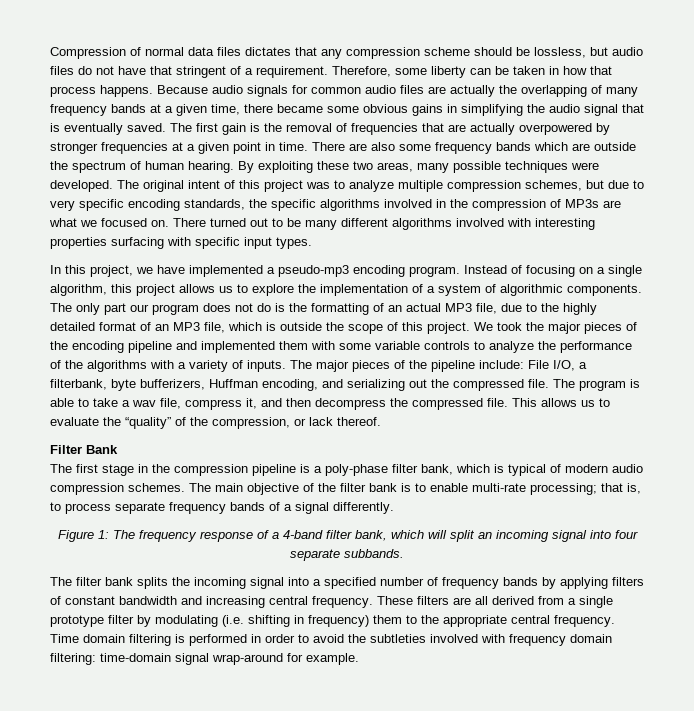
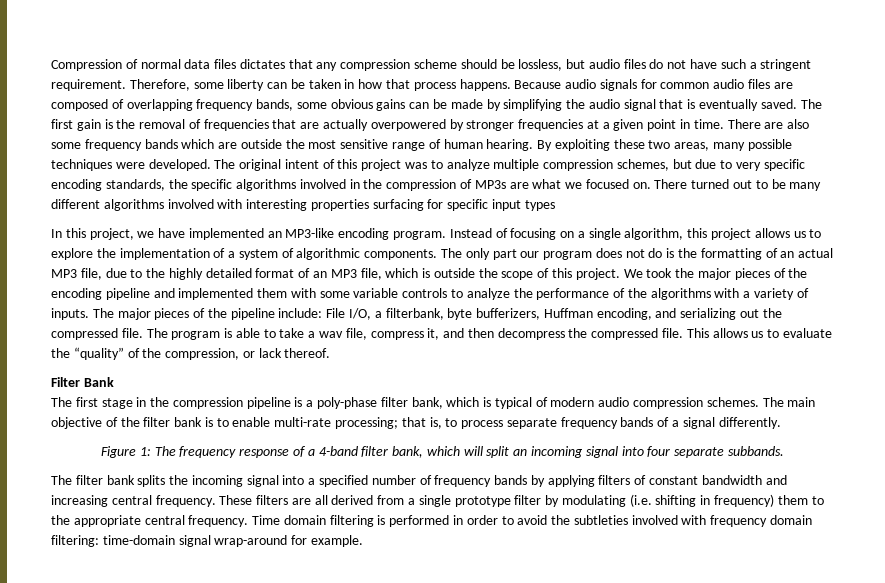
- Compression of normal data files dictates that any compression scheme should be lossless, but audio files do not have that stringent of a requirement.
+ Compression of normal data files dictates that any compression scheme should be lossless, but audio files do not have such a stringent requirement.
- Because audio signals for common audio files are actually the overlapping of many frequency bands at a given time, there became some obvious gains in simplifying the audio signal that is eventually saved.
+ Because audio signals for common audio files are composed of overlapping frequency bands, some obvious gains can be made by simplifying the audio signal that is eventually saved.
- There are also some frequency bands which are outside the spectrum of human hearing.
+ There are also some frequency bands which are outside the most sensitive range of human hearing.
- There turned out to be many different algorithms involved with interesting properties surfacing with specific input types.
+ There turned out to be many different algorithms involved with interesting properties surfacing for specific input types
- In this project, we have implemented a pseudo-mp3 encoding program.
+ In this project, we have implemented an MP3-like encoding program.

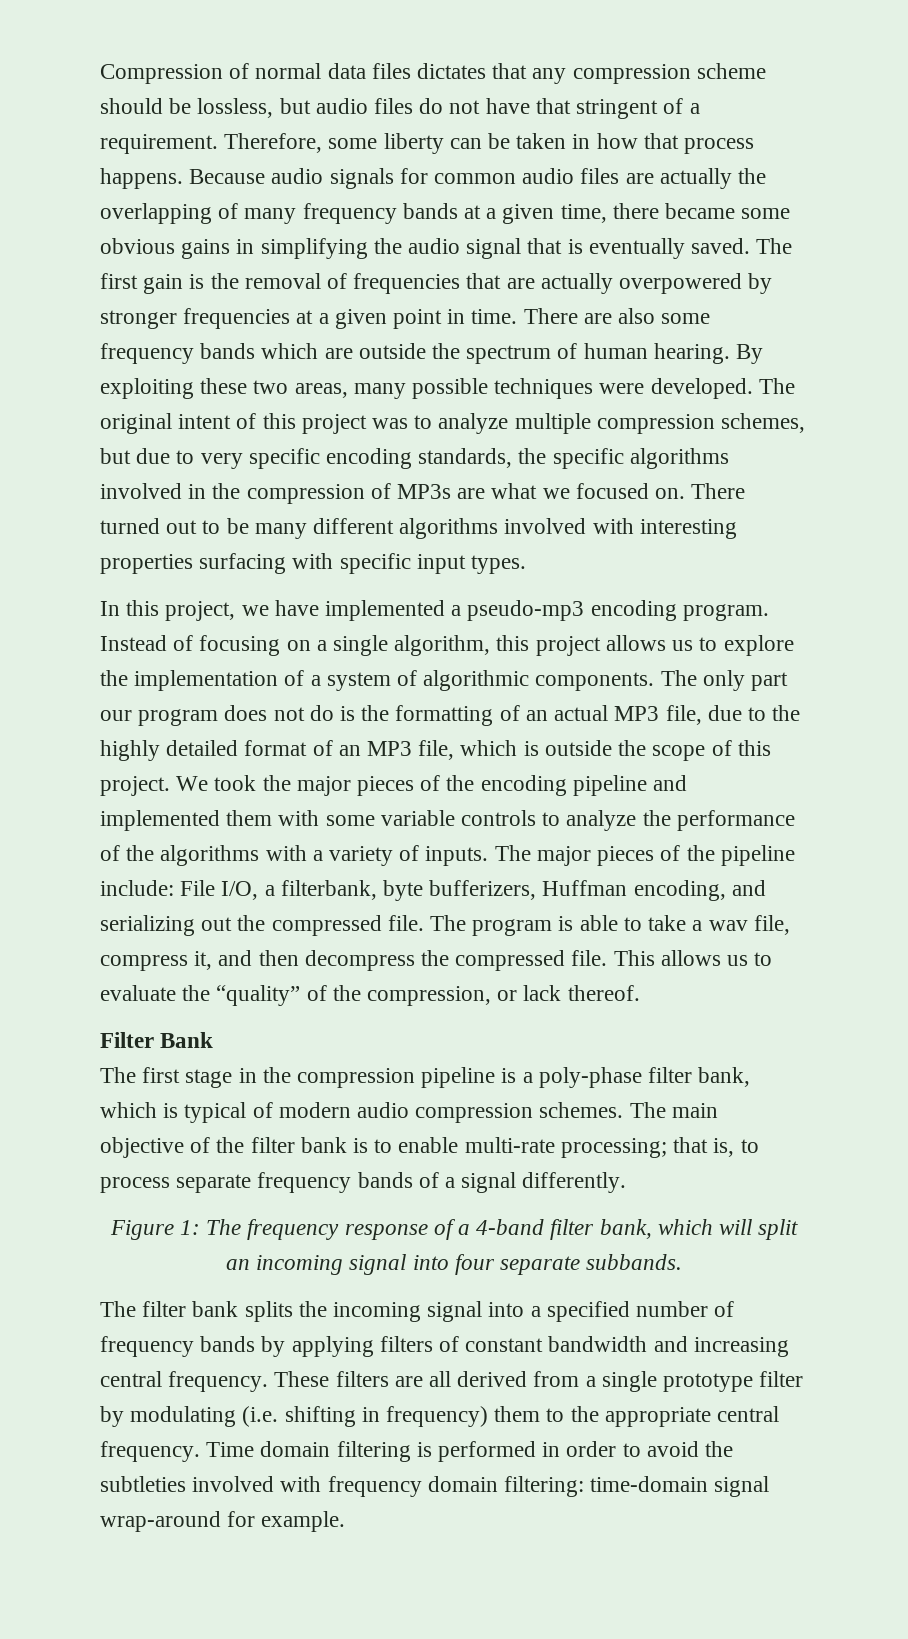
- Compression of normal data files dictates that any compression scheme should be lossless, but audio files do not have such a stringent requirement.
+ Compression of normal data files dictates that any compression scheme should be lossless, but audio files do not have that stringent of a requirement.
- Because audio signals for common audio files are composed of overlapping frequency bands, some obvious gains can be made by simplifying the audio signal that is eventually saved.
+ Because audio signals for common audio files are actually the overlapping of many frequency bands at a given time, there became some obvious gains in simplifying the audio signal that is eventually saved.
- There are also some frequency bands which are outside the most sensitive range of human hearing.
+ There are also some frequency bands which are outside the spectrum of human hearing.
- There turned out to be many different algorithms involved with interesting properties surfacing for specific input types
+ There turned out to be many different algorithms involved with interesting properties surfacing with specific input types.
- In this project, we have implemented an MP3-like encoding program.
+ In this project, we have implemented a pseudo-mp3 encoding program.

